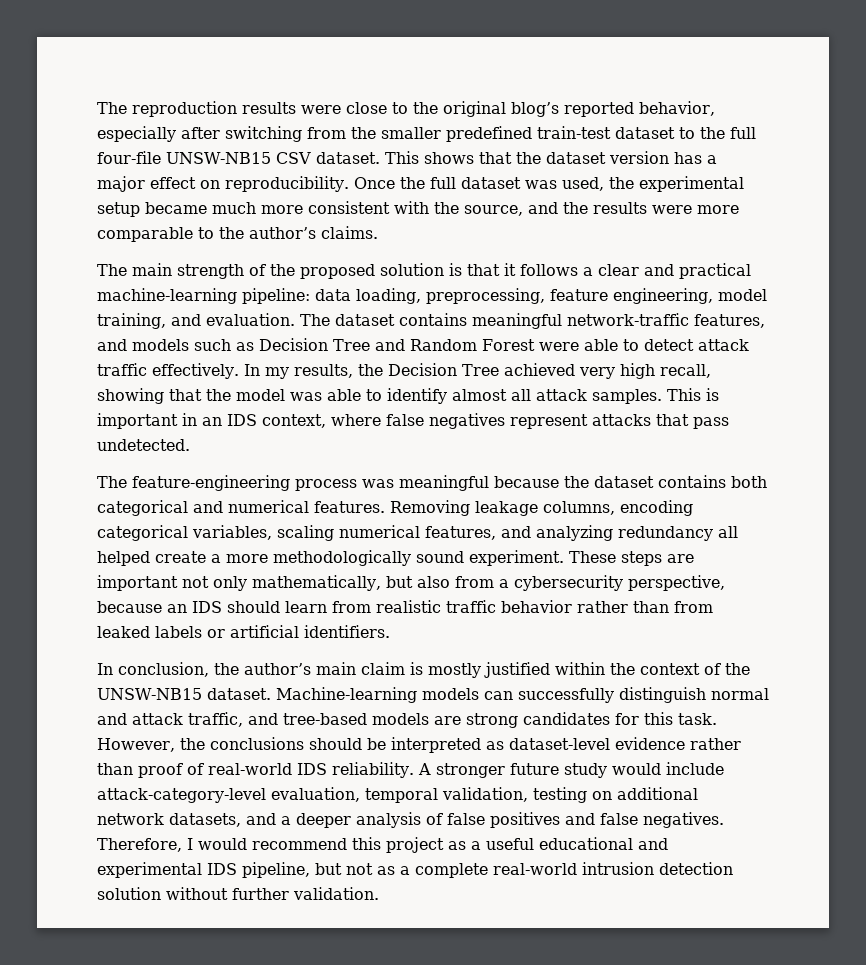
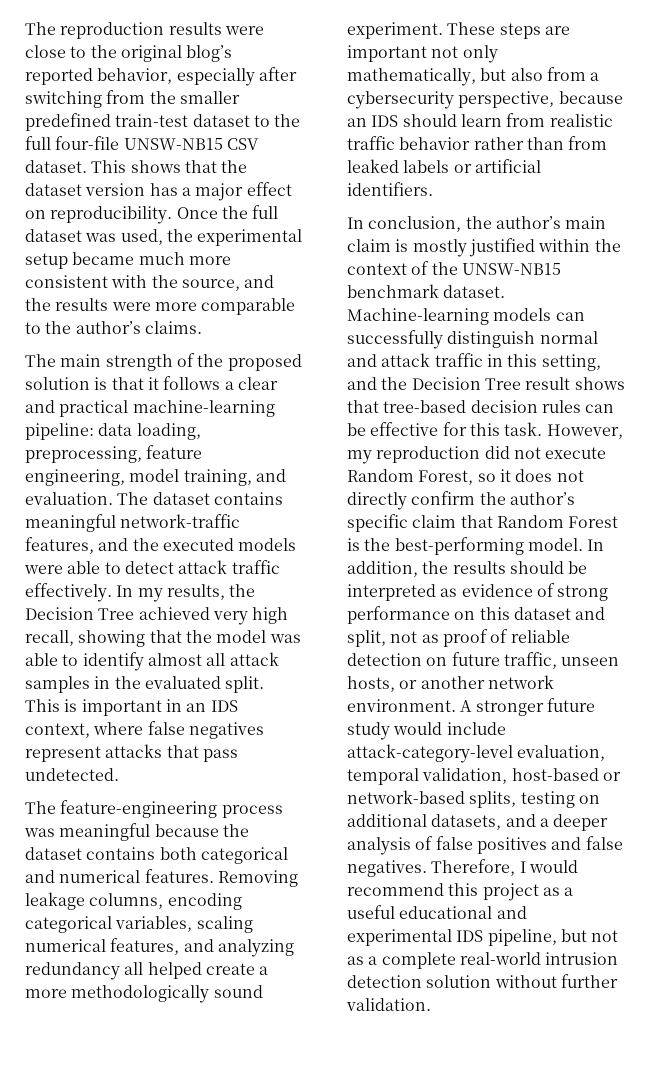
- The dataset contains meaningful network-traffic features, and models such as Decision Tree and Random Forest were able to detect attack traffic effectively.
+ The dataset contains meaningful network-traffic features, and the executed models were able to detect attack traffic effectively.
- In my results, the Decision Tree achieved very high recall, showing that the model was able to identify almost all attack samples.
+ In my results, the Decision Tree achieved very high recall, showing that the model was able to identify almost all attack samples in the evaluated split.
- In conclusion, the author’s main claim is mostly justified within the context of the UNSW-NB15 dataset.
+ In conclusion, the author’s main claim is mostly justified within the context of the UNSW-NB15 benchmark dataset.
- Machine-learning models can successfully distinguish normal and attack traffic, and tree-based models are strong candidates for this task. However, the conclusions should be interpreted as dataset-level evidence rather than proof of real-world IDS reliability.
+ Machine-learning models can successfully distinguish normal and attack traffic in this setting, and the Decision Tree result shows that tree-based decision rules can be effective for this task. However, my reproduction did not execute Random Forest, so it does not directly confirm the author’s specific claim that Random Forest is the best-performing model. In addition, the results should be interpreted as evidence of strong performance on this dataset and split, not as proof of reliable detection on future traffic, unseen hosts, or another network environment.
- A stronger future study would include attack-category-level evaluation, temporal validation, testing on additional network datasets, and a deeper analysis of false positives and false negatives.
+ A stronger future study would include attack-category-level evaluation, temporal validation, host-based or network-based splits, testing on additional datasets, and a deeper analysis of false positives and false negatives.

